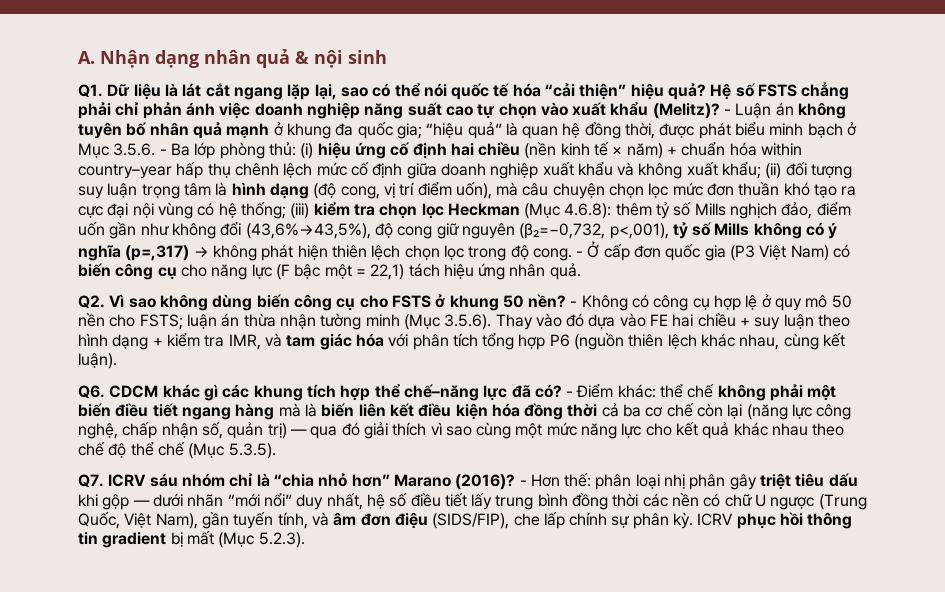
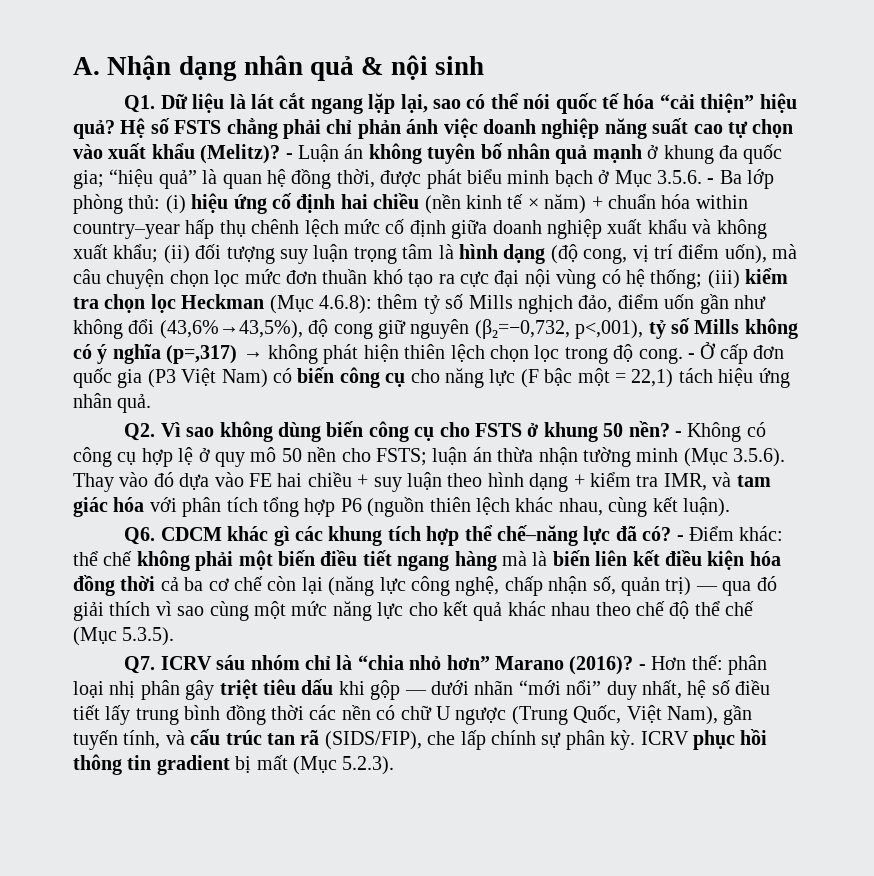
- - Hơn thế: phân loại nhị phân gây triệt tiêu dấu khi gộp — dưới nhãn “mới nổi” duy nhất, hệ số điều tiết lấy trung bình đồng thời các nền có chữ U ngược (Trung Quốc, Việt Nam), gần tuyến tính, và âm đơn điệu (SIDS/FIP), che lấp chính sự phân kỳ.
+ - Hơn thế: phân loại nhị phân gây triệt tiêu dấu khi gộp — dưới nhãn “mới nổi” duy nhất, hệ số điều tiết lấy trung bình đồng thời các nền có chữ U ngược (Trung Quốc, Việt Nam), gần tuyến tính, và cấu trúc tan rã (SIDS/FIP), che lấp chính sự phân kỳ.

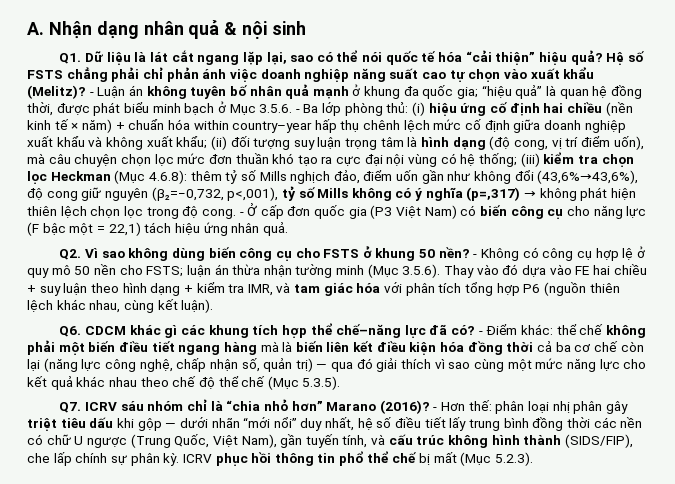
- thêm tỷ số Mills nghịch đảo, điểm uốn gần như không đổi (43,6%→43,5%), độ cong giữ nguyên (β₂=−0,732, p<,001), tỷ số Mills không có ý nghĩa (p=,317) → không phát hiện thiên lệch chọn lọc trong độ cong.
+ thêm tỷ số Mills nghịch đảo, điểm uốn gần như không đổi (43,6%→43,6%), độ cong giữ nguyên (β₂=−0,732, p<,001), tỷ số Mills không có ý nghĩa (p=,317) → không phát hiện thiên lệch chọn lọc trong độ cong.
- - Hơn thế: phân loại nhị phân gây triệt tiêu dấu khi gộp — dưới nhãn “mới nổi” duy nhất, hệ số điều tiết lấy trung bình đồng thời các nền có chữ U ngược (Trung Quốc, Việt Nam), gần tuyến tính, và cấu trúc tan rã (SIDS/FIP), che lấp chính sự phân kỳ.
+ - Hơn thế: phân loại nhị phân gây triệt tiêu dấu khi gộp — dưới nhãn “mới nổi” duy nhất, hệ số điều tiết lấy trung bình đồng thời các nền có chữ U ngược (Trung Quốc, Việt Nam), gần tuyến tính, và cấu trúc không hình thành (SIDS/FIP), che lấp chính sự phân kỳ.
- ICRV phục hồi thông tin gradient bị mất (Mục 5.2.3).
+ ICRV phục hồi thông tin phổ thể chế bị mất (Mục 5.2.3).

